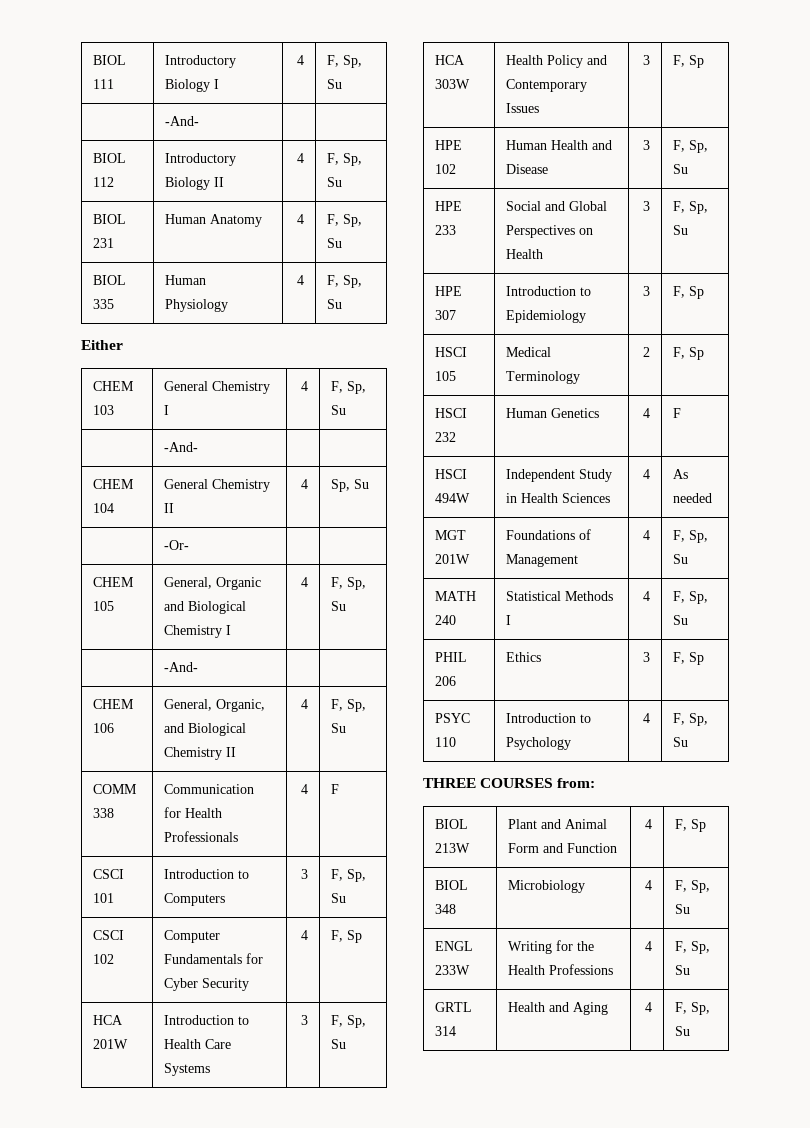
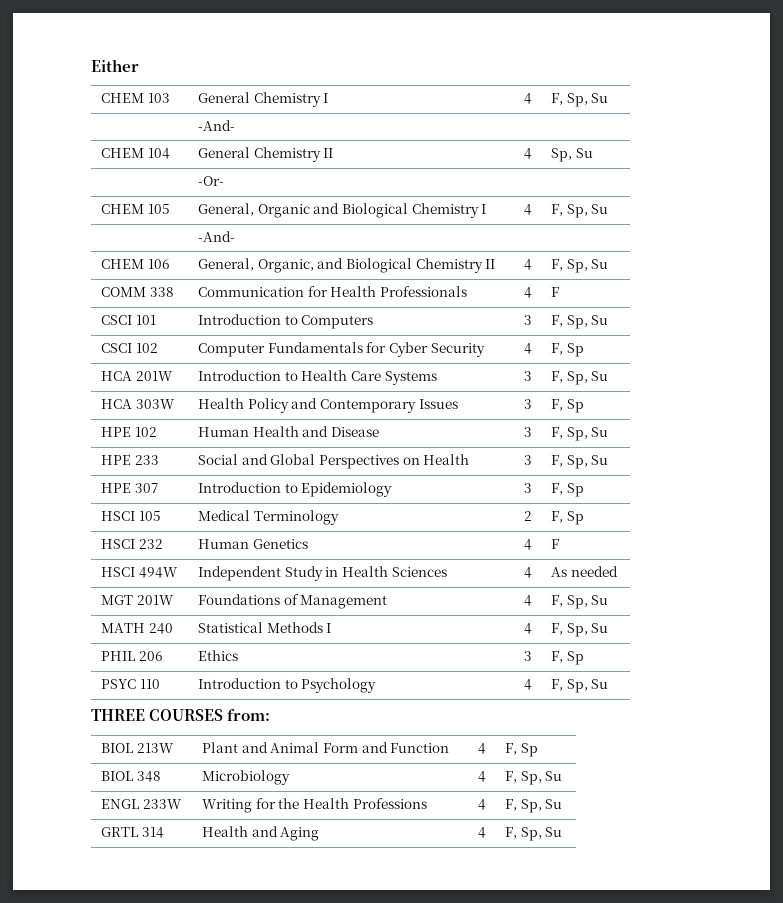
- BIOL 111 | Introductory Biology I | 4 | F, Sp, Su
- | -And- | |
- BIOL 112 | Introductory Biology II | 4 | F, Sp, Su
- BIOL 231 | Human Anatomy | 4 | F, Sp, Su
- BIOL 335 | Human Physiology | 4 | F, Sp, Su

